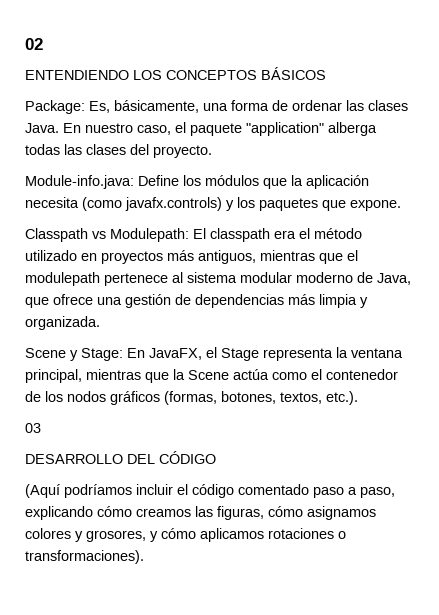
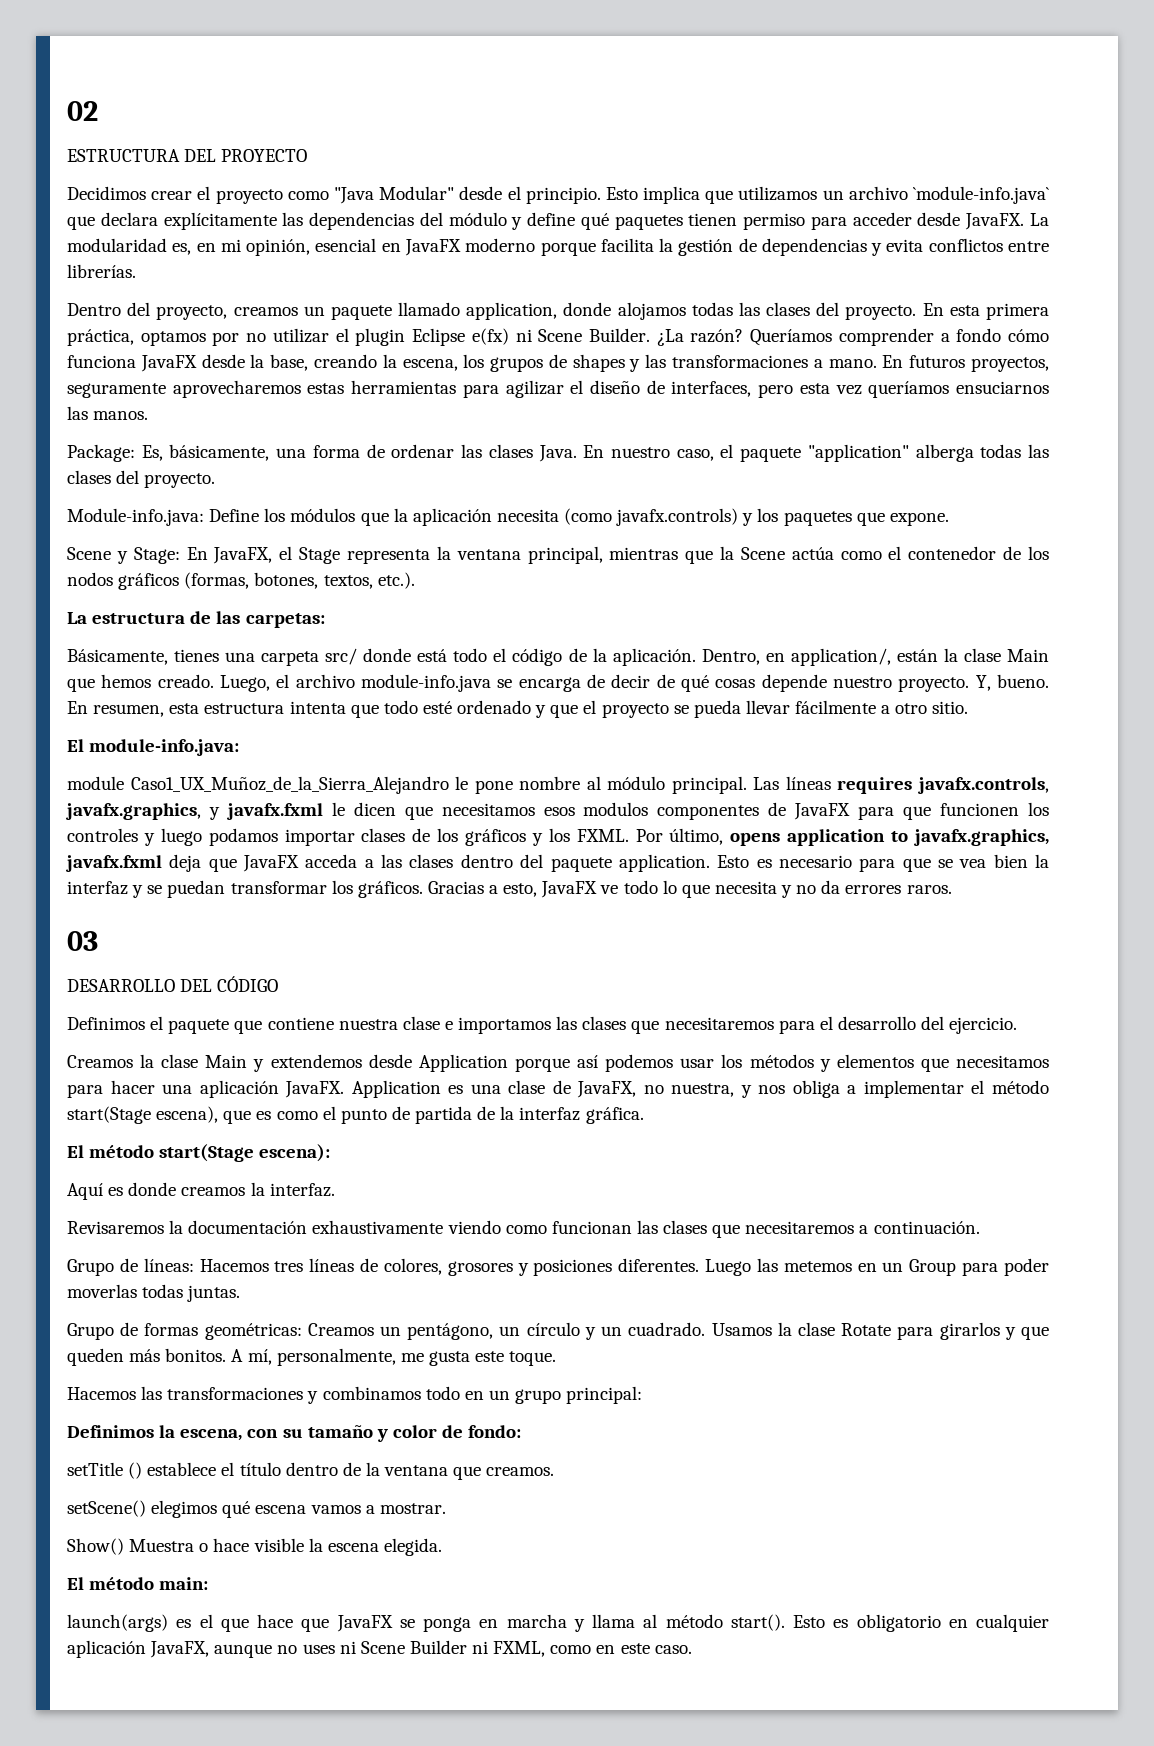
- ENTENDIENDO LOS CONCEPTOS BÁSICOS
+ ESTRUCTURA DEL PROYECTO
+ Decidimos crear el proyecto como "Java Modular" desde el principio. Esto implica que utilizamos un archivo `module-info.java` que declara explícitamente las dependencias del módulo y define qué paquetes tienen permiso para acceder desde JavaFX. La modularidad es, en mi opinión, esencial en JavaFX moderno porque facilita la gestión de dependencias y evita conflictos entre librerías.
+ Dentro del proyecto, creamos un paquete llamado application, donde alojamos todas las clases del proyecto. En esta primera práctica, optamos por no utilizar el plugin Eclipse e(fx) ni Scene Builder. ¿La razón? Queríamos comprender a fondo cómo funciona JavaFX desde la base, creando la escena, los grupos de shapes y las transformaciones a mano. En futuros proyectos, seguramente aprovecharemos estas herramientas para agilizar el diseño de interfaces, pero esta vez queríamos ensuciarnos las manos.
- Classpath vs Modulepath: El classpath era el método utilizado en proyectos más antiguos, mientras que el modulepath pertenece al sistema modular moderno de Java, que ofrece una gestión de dependencias más limpia y organizada.
+ La estructura de las carpetas:
+ Básicamente, tienes una carpeta src/ donde está todo el código de la aplicación. Dentro, en application/, están la clase Main que hemos creado. Luego, el archivo module-info.java se encarga de decir de qué cosas depende nuestro proyecto. Y, bueno. En resumen, esta estructura intenta que todo esté ordenado y que el proyecto se pueda llevar fácilmente a otro sitio.
+ El module-info.java:
+ module Caso1_UX_Muñoz_de_la_Sierra_Alejandro le pone nombre al módulo principal. Las líneas requires javafx.controls, javafx.graphics, y javafx.fxml le dicen que necesitamos esos modulos componentes de JavaFX para que funcionen los controles y luego podamos importar clases de los gráficos y los FXML. Por último, opens application to javafx.graphics, javafx.fxml deja que JavaFX acceda a las clases dentro del paquete application. Esto es necesario para que se vea bien la interfaz y se puedan transformar los gráficos. Gracias a esto, JavaFX ve todo lo que necesita y no da errores raros.
  03
  DESARROLLO DEL CÓDIGO
- (Aquí podríamos incluir el código comentado paso a paso, explicando cómo creamos las figuras, cómo asignamos colores y grosores, y cómo aplicamos rotaciones o transformaciones).
+ Definimos el paquete que contiene nuestra clase e importamos las clases que necesitaremos para el desarrollo del ejercicio.
+ Creamos la clase Main y extendemos desde Application porque así podemos usar los métodos y elementos que necesitamos para hacer una aplicación JavaFX. Application es una clase de JavaFX, no nuestra, y nos obliga a implementar el método start(Stage escena), que es como el punto de partida de la interfaz gráfica.
+ El método start(Stage escena):
+ Aquí es donde creamos la interfaz.
+ Revisaremos la documentación exhaustivamente viendo como funcionan las clases que necesitaremos a continuación.
+ Grupo de líneas: Hacemos tres líneas de colores, grosores y posiciones diferentes. Luego las metemos en un Group para poder moverlas todas juntas.
+ Grupo de formas geométricas: Creamos un pentágono, un círculo y un cuadrado. Usamos la clase Rotate para girarlos y que queden más bonitos. A mí, personalmente, me gusta este toque.
+ Hacemos las transformaciones y combinamos todo en un grupo principal:
+ Definimos la escena, con su tamaño y color de fondo:
+ setTitle () establece el título dentro de la ventana que creamos.
+ setScene() elegimos qué escena vamos a mostrar.
+ Show() Muestra o hace visible la escena elegida.
+ El método main:
+ launch(args) es el que hace que JavaFX se ponga en marcha y llama al método start(). Esto es obligatorio en cualquier aplicación JavaFX, aunque no uses ni Scene Builder ni FXML, como en este caso.

